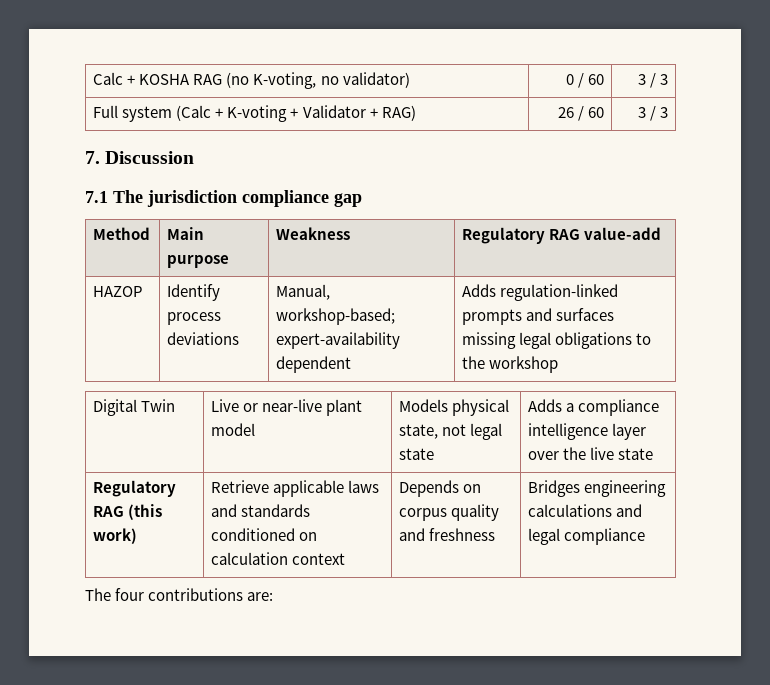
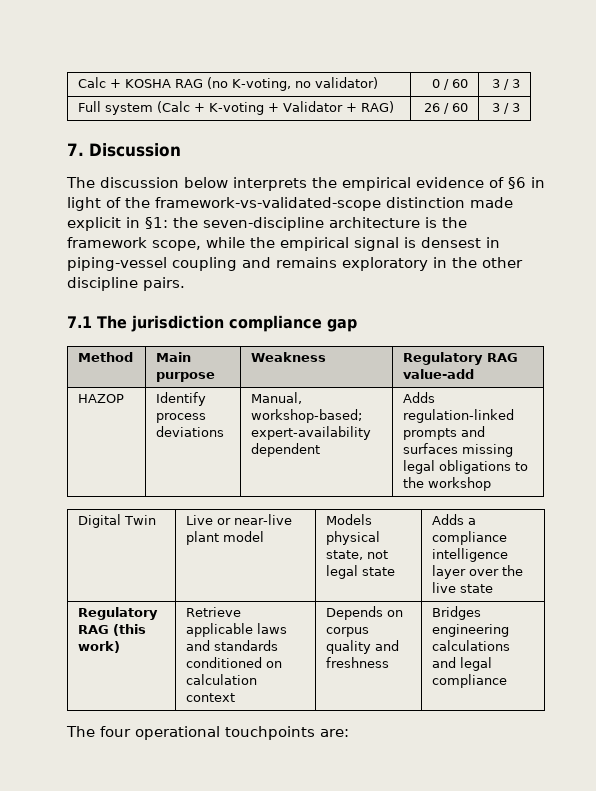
+ The discussion below interprets the empirical evidence of §6 in light of the framework-vs-validated-scope distinction made explicit in §1: the seven-discipline architecture is the framework scope, while the empirical signal is densest in piping-vessel coupling and remains exploratory in the other discipline pairs.
- The four contributions are:
+ The four operational touchpoints are:

